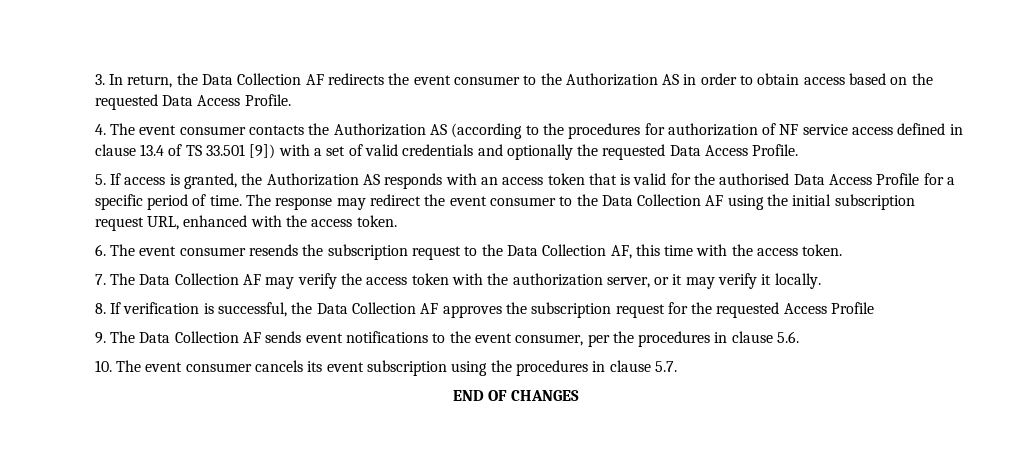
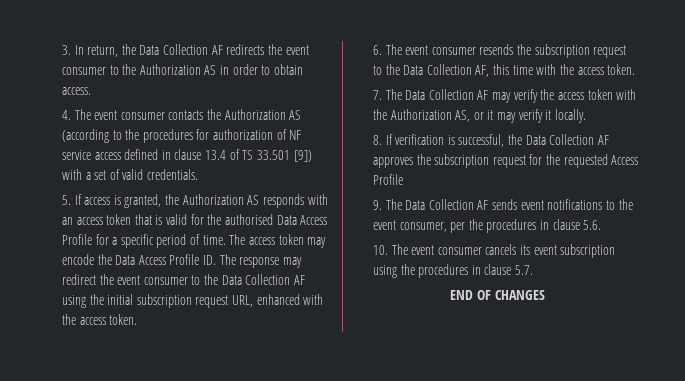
- 3. In return, the Data Collection AF redirects the event consumer to the Authorization AS in order to obtain access based on the requested Data Access Profile.
+ 3. In return, the Data Collection AF redirects the event consumer to the Authorization AS in order to obtain access.
- 4. The event consumer contacts the Authorization AS (according to the procedures for authorization of NF service access defined in clause 13.4 of TS 33.501 [9]) with a set of valid credentials and optionally the requested Data Access Profile.
+ 4. The event consumer contacts the Authorization AS (according to the procedures for authorization of NF service access defined in clause 13.4 of TS 33.501 [9]) with a set of valid credentials.
- The response may redirect the event consumer to the Data Collection AF using the initial subscription request URL, enhanced with the access token.
+ The access token may encode the Data Access Profile ID. The response may redirect the event consumer to the Data Collection AF using the initial subscription request URL, enhanced with the access token.
- 7. The Data Collection AF may verify the access token with the authorization server, or it may verify it locally.
+ 7. The Data Collection AF may verify the access token with the Authorization AS, or it may verify it locally.

